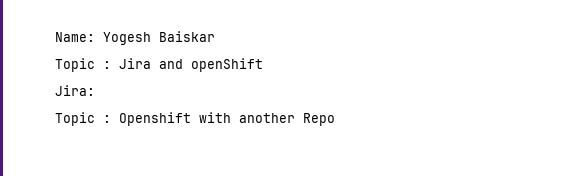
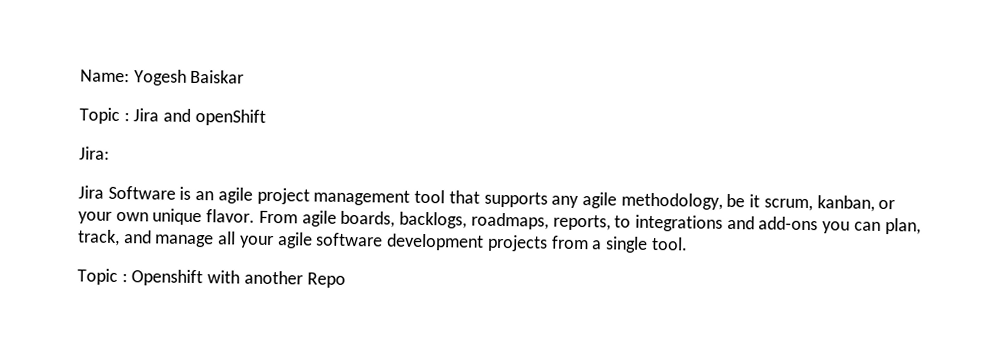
+ Jira Software is an agile project management tool that supports any agile methodology, be it scrum, kanban, or your own unique flavor. From agile boards, backlogs, roadmaps, reports, to integrations and add-ons you can plan, track, and manage all your agile software development projects from a single tool.

